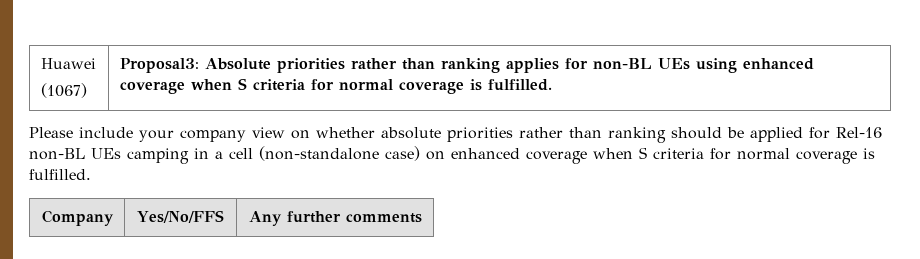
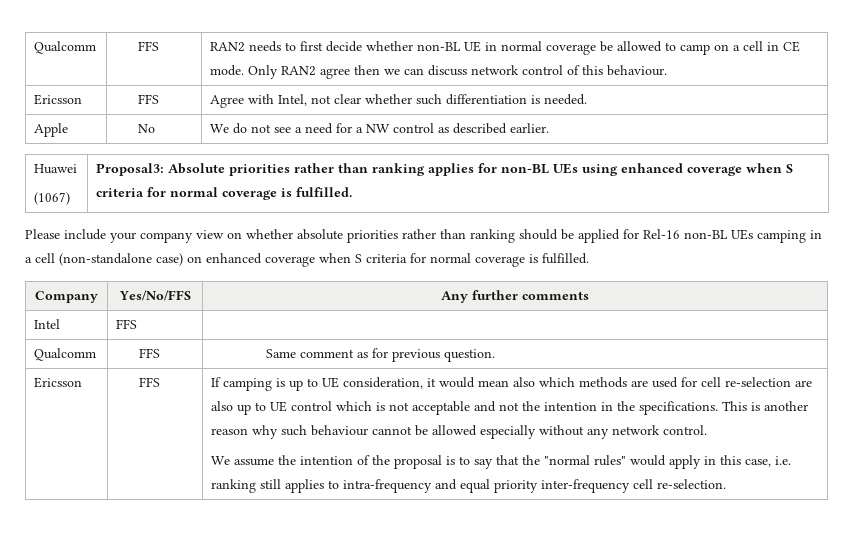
+ Qualcomm | FFS | RAN2 needs to first decide whether non-BL UE in normal coverage be allowed to camp on a cell in CE mode. Only RAN2 agree then we can discuss network control of this behaviour.
+ Ericsson | FFS | Agree with Intel, not clear whether such differentiation is needed.
+ Apple | No | We do not see a need for a NW control as described earlier.
+ Intel | FFS |
+ Qualcomm | FFS | Same comment as for previous question.
+ Ericsson | FFS | If camping is up to UE consideration, it would mean also which methods are used for cell re-selection are also up to UE control which is not acceptable and not the intention in the specifications. This is another reason why such behaviour cannot be allowed especially without any network control.
+ We assume the intention of the proposal is to say that the "normal rules" would apply in this case, i.e. ranking still applies to intra-frequency and equal priority inter-frequency cell re-selection.

